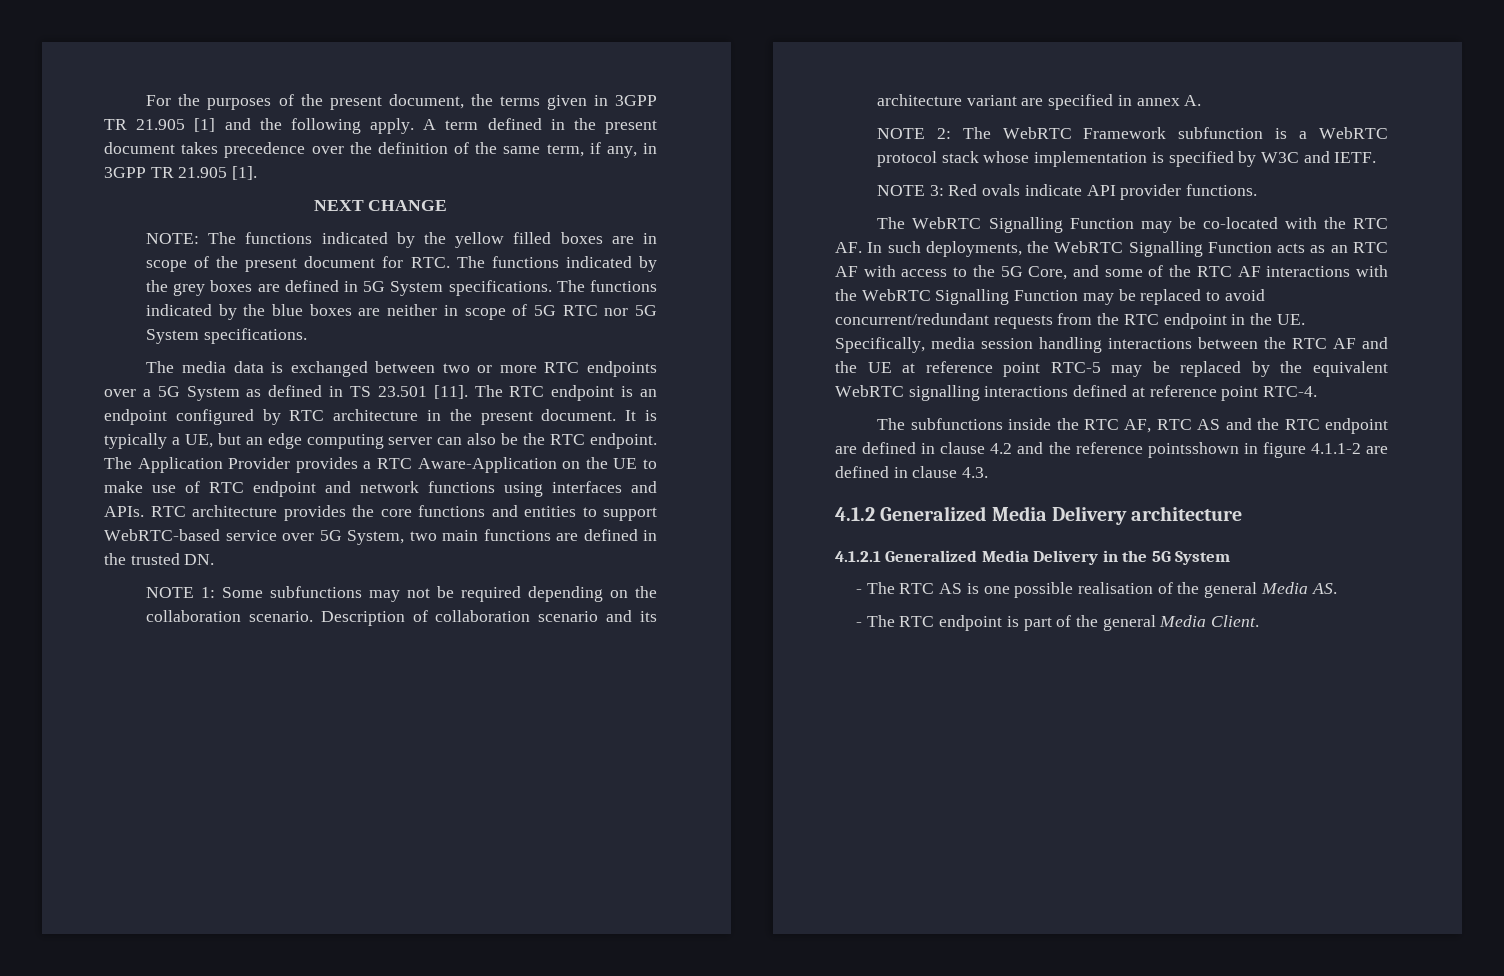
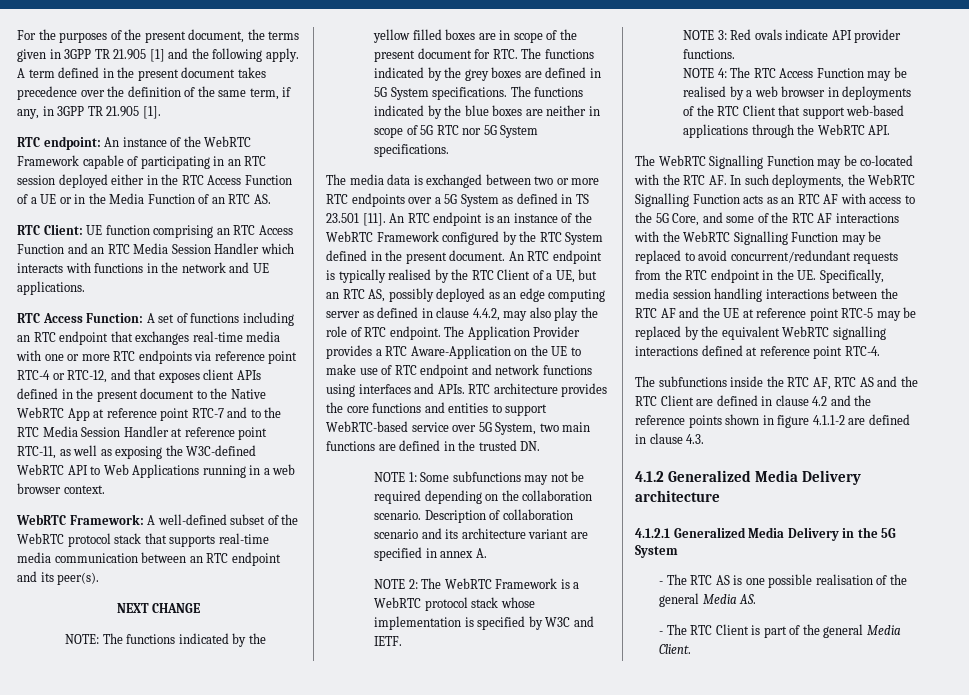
+ RTC endpoint: An instance of the WebRTC Framework capable of participating in an RTC session deployed either in the RTC Access Function of a UE or in the Media Function of an RTC AS.
+ RTC Client: UE function comprising an RTC Access Function and an RTC Media Session Handler which interacts with functions in the network and UE applications.
+ RTC Access Function: A set of functions including an RTC endpoint that exchanges real-time media with one or more RTC endpoints via reference point RTC-4 or RTC-12, and that exposes client APIs defined in the present document to the Native WebRTC App at reference point RTC-7 and to the RTC Media Session Handler at reference point RTC-11, as well as exposing the W3C-defined WebRTC API to Web Applications running in a web browser context.
+ WebRTC Framework: A well-defined subset of the WebRTC protocol stack that supports real-time media communication between an RTC endpoint and its peer(s).
- The RTC endpoint is an endpoint configured by RTC architecture in the present document. It is typically a UE, but an edge computing server can also be the RTC endpoint.
+ An RTC endpoint is an instance of the WebRTC Framework configured by the RTC System defined in the present document. An RTC endpoint is typically realised by the RTC Client of a UE, but an RTC AS, possibly deployed as an edge computing server as defined in clause 4.4.2, may also play the role of RTC endpoint.
- NOTE 2: The WebRTC Framework subfunction is a WebRTC protocol stack whose implementation is specified by W3C and IETF.
+ NOTE 2: The WebRTC Framework is a WebRTC protocol stack whose implementation is specified by W3C and IETF.
+ NOTE 4: The RTC Access Function may be realised by a web browser in deployments of the RTC Client that support web-based applications through the WebRTC API.
- The subfunctions inside the RTC AF, RTC AS and the RTC endpoint are defined in clause 4.2 and the reference pointsshown in figure 4.1.1-2 are defined in clause 4.3.
+ The subfunctions inside the RTC AF, RTC AS and the RTC Client are defined in clause 4.2 and the reference points shown in figure 4.1.1-2 are defined in clause 4.3.
- - The RTC endpoint is part of the general Media Client.
+ - The RTC Client is part of the general Media Client.

